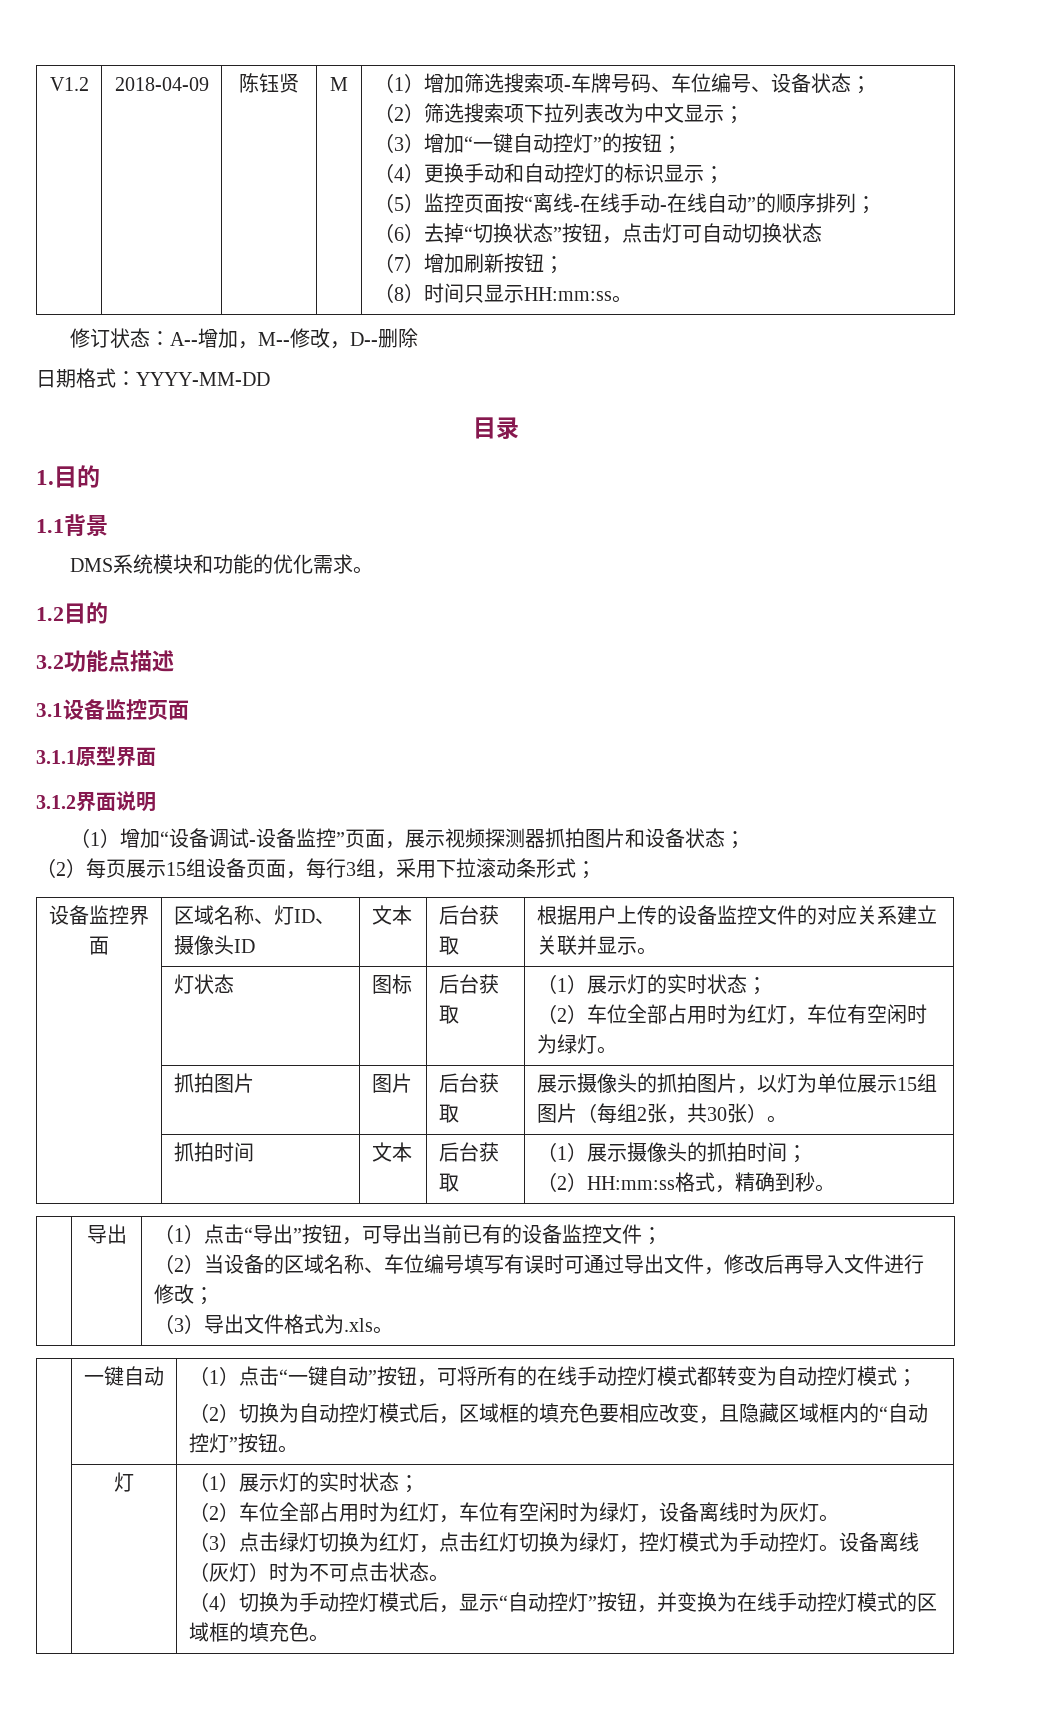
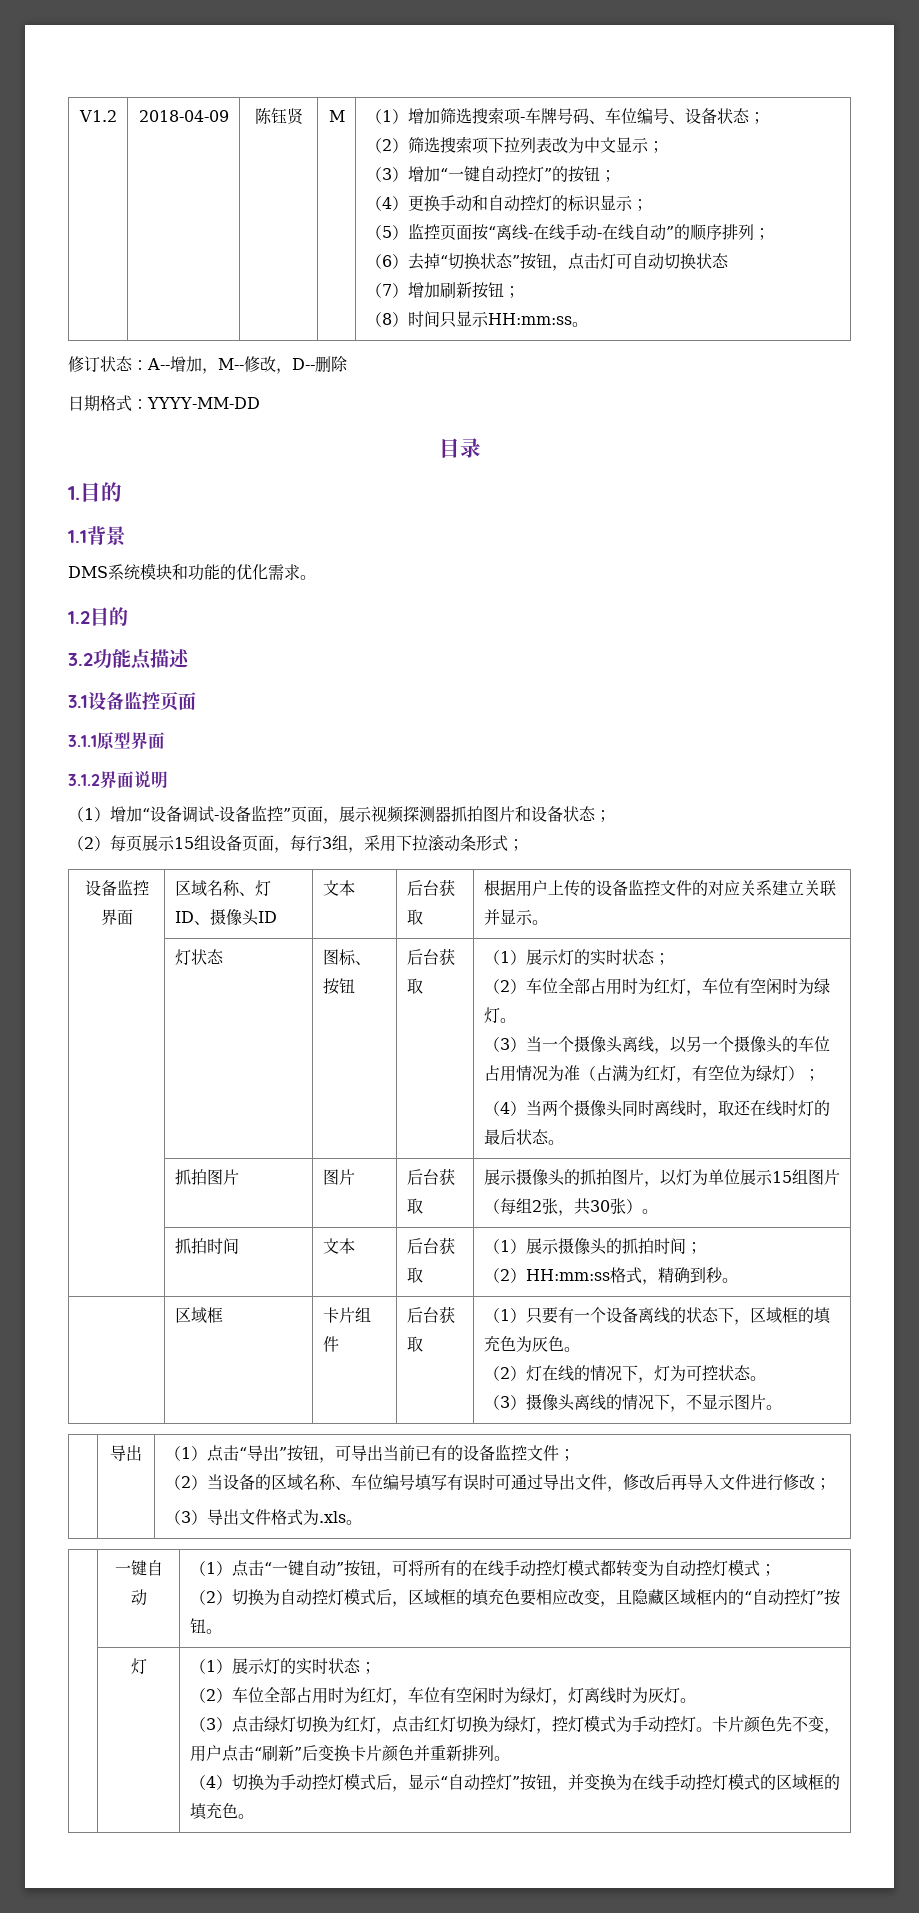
- 图标
+ 图标、按钮
+ （3）当一个摄像头离线，以另一个摄像头的车位占用情况为准（占满为红灯，有空位为绿灯）；
+ （4）当两个摄像头同时离线时，取还在线时灯的最后状态。
+ | 区域框 | 卡片组件 | 后台获取 | （1）只要有一个设备离线的状态下，区域框的填充色为灰色。
+ （2）灯在线的情况下，灯为可控状态。
+ （3）摄像头离线的情况下，不显示图片。
- （2）车位全部占用时为红灯，车位有空闲时为绿灯，设备离线时为灰灯。
+ （2）车位全部占用时为红灯，车位有空闲时为绿灯，灯离线时为灰灯。
- 设备离线（灰灯）时为不可点击状态。
+ 卡片颜色先不变，用户点击“刷新”后变换卡片颜色并重新排列。

